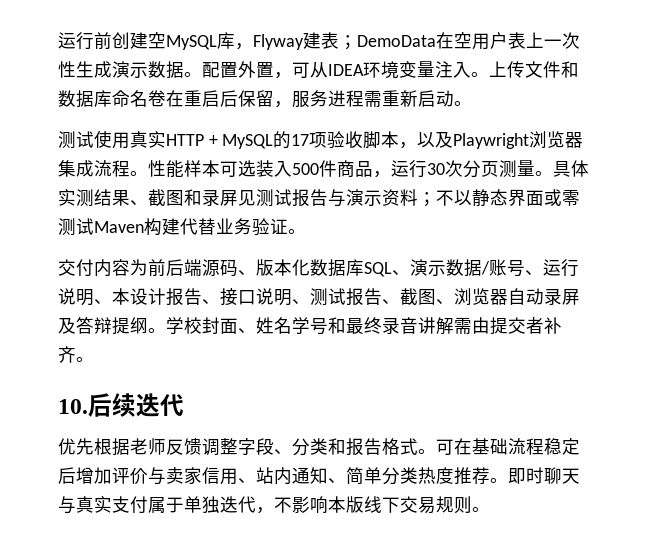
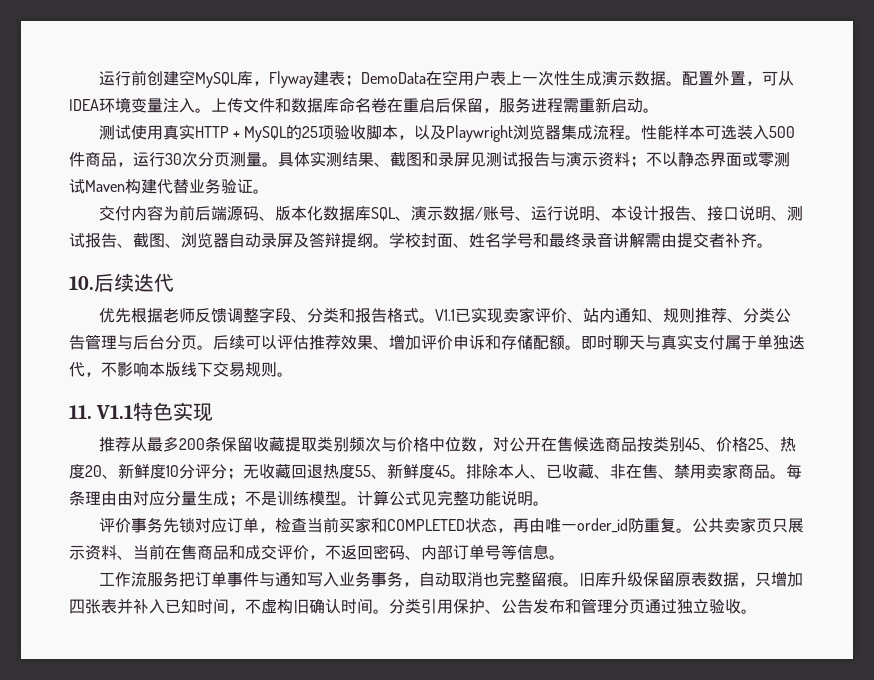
- 测试使用真实HTTP + MySQL的17项验收脚本，以及Playwright浏览器集成流程。
+ 测试使用真实HTTP + MySQL的25项验收脚本，以及Playwright浏览器集成流程。
- 可在基础流程稳定后增加评价与卖家信用、站内通知、简单分类热度推荐。
+ V1.1已实现卖家评价、站内通知、规则推荐、分类公告管理与后台分页。后续可以评估推荐效果、增加评价申诉和存储配额。
+ 11. V1.1特色实现
+ 推荐从最多200条保留收藏提取类别频次与价格中位数，对公开在售候选商品按类别45、价格25、热度20、新鲜度10分评分；无收藏回退热度55、新鲜度45。排除本人、已收藏、非在售、禁用卖家商品。每条理由由对应分量生成；不是训练模型。计算公式见完整功能说明。
+ 评价事务先锁对应订单，检查当前买家和COMPLETED状态，再由唯一order_id防重复。公共卖家页只展示资料、当前在售商品和成交评价，不返回密码、内部订单号等信息。
+ 工作流服务把订单事件与通知写入业务事务，自动取消也完整留痕。旧库升级保留原表数据，只增加四张表并补入已知时间，不虚构旧确认时间。分类引用保护、公告发布和管理分页通过独立验收。

